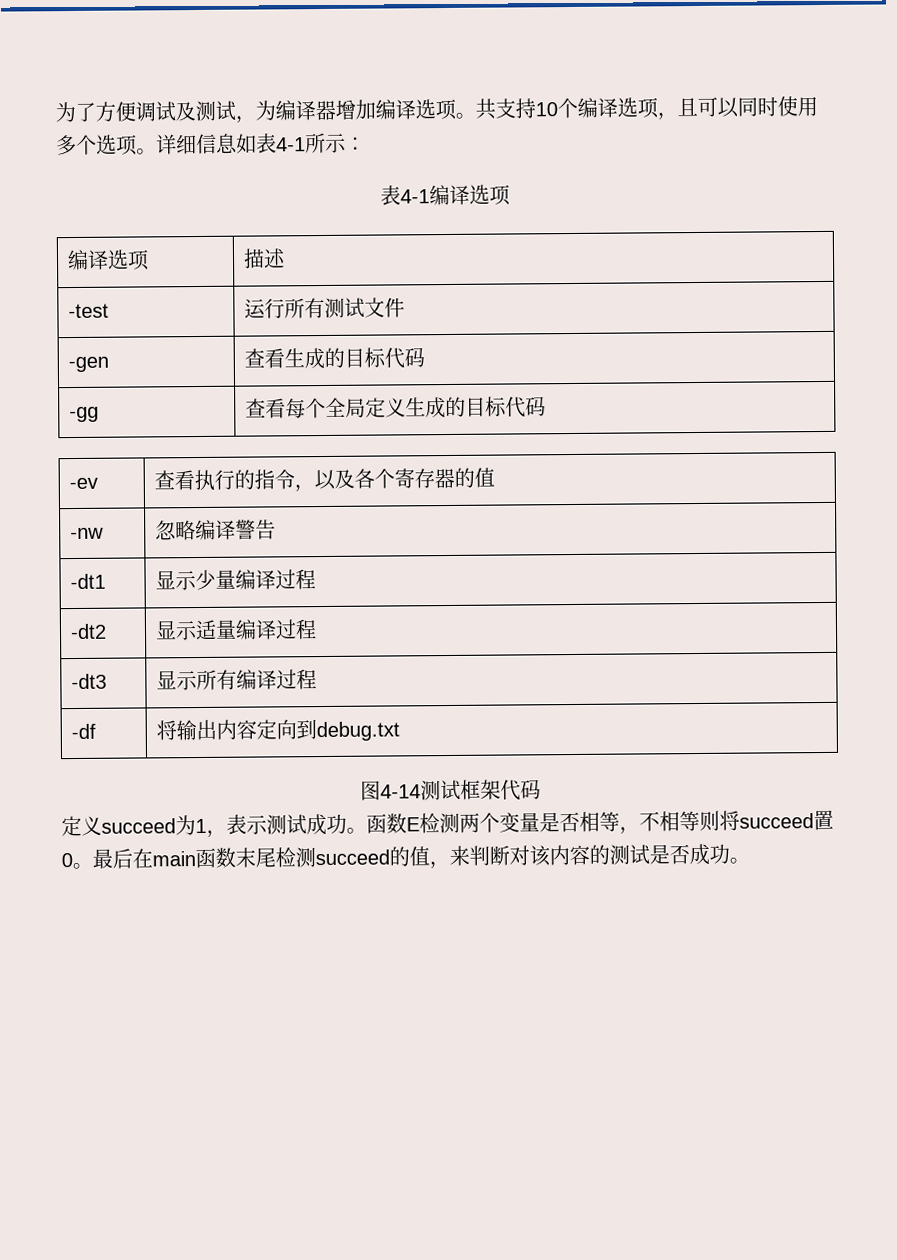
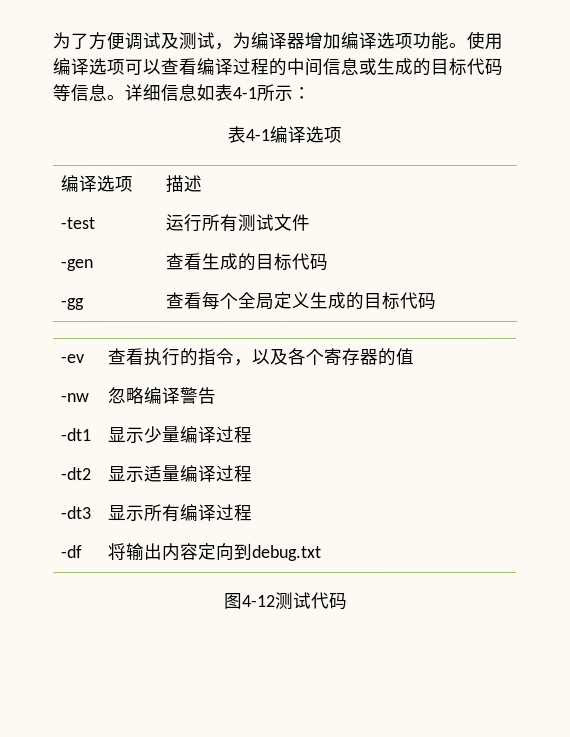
- 为了方便调试及测试，为编译器增加编译选项。共支持10个编译选项，且可以同时使用多个选项。
+ 为了方便调试及测试，为编译器增加编译选项功能。使用编译选项可以查看编译过程的中间信息或生成的目标代码等信息。
- 图4-14测试框架代码
- 定义succeed为1，表示测试成功。函数E检测两个变量是否相等，不相等则将succeed置0。最后在main函数末尾检测succeed的值，来判断对该内容的测试是否成功。
+ 图4-12测试代码

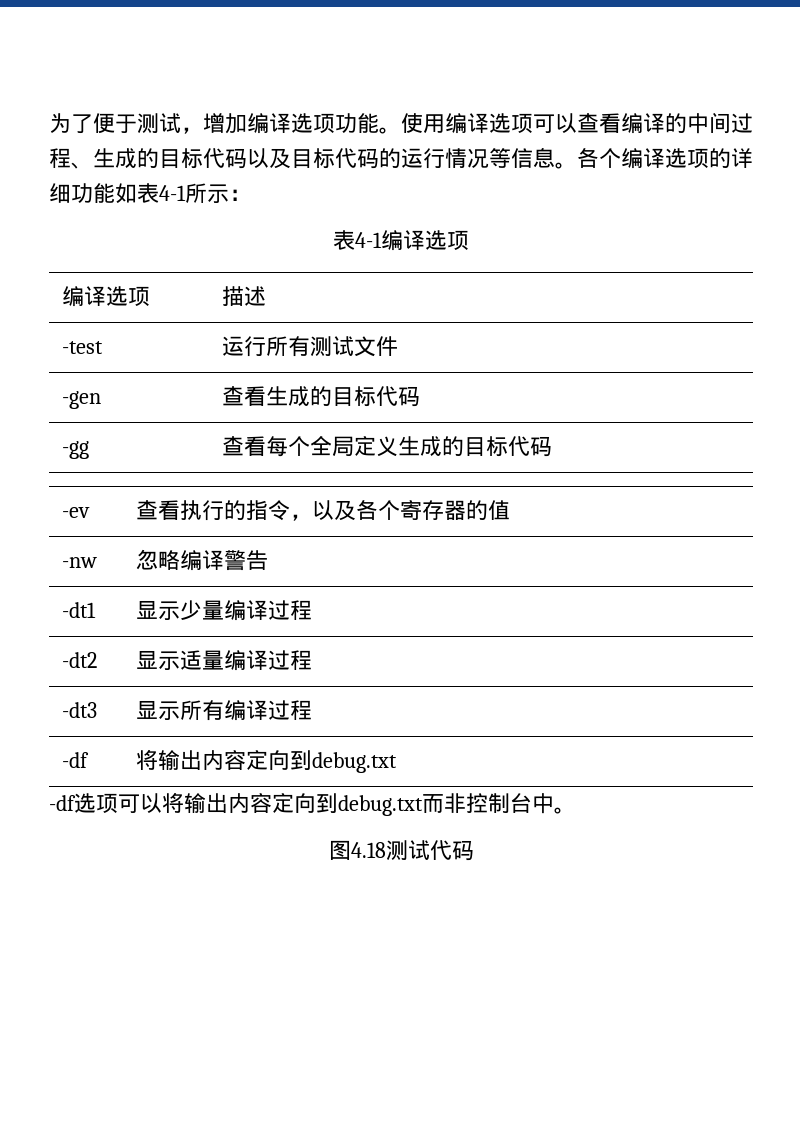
- 为了方便调试及测试，为编译器增加编译选项功能。
+ 为了便于测试，增加编译选项功能。
- 使用编译选项可以查看编译过程的中间信息或生成的目标代码等信息。详细信息如表4-1所示：
+ 使用编译选项可以查看编译的中间过程、生成的目标代码以及目标代码的运行情况等信息。各个编译选项的详细功能如表4-1所示：
+ -df选项可以将输出内容定向到debug.txt而非控制台中。
- 图4-12测试代码
+ 图4.18测试代码

